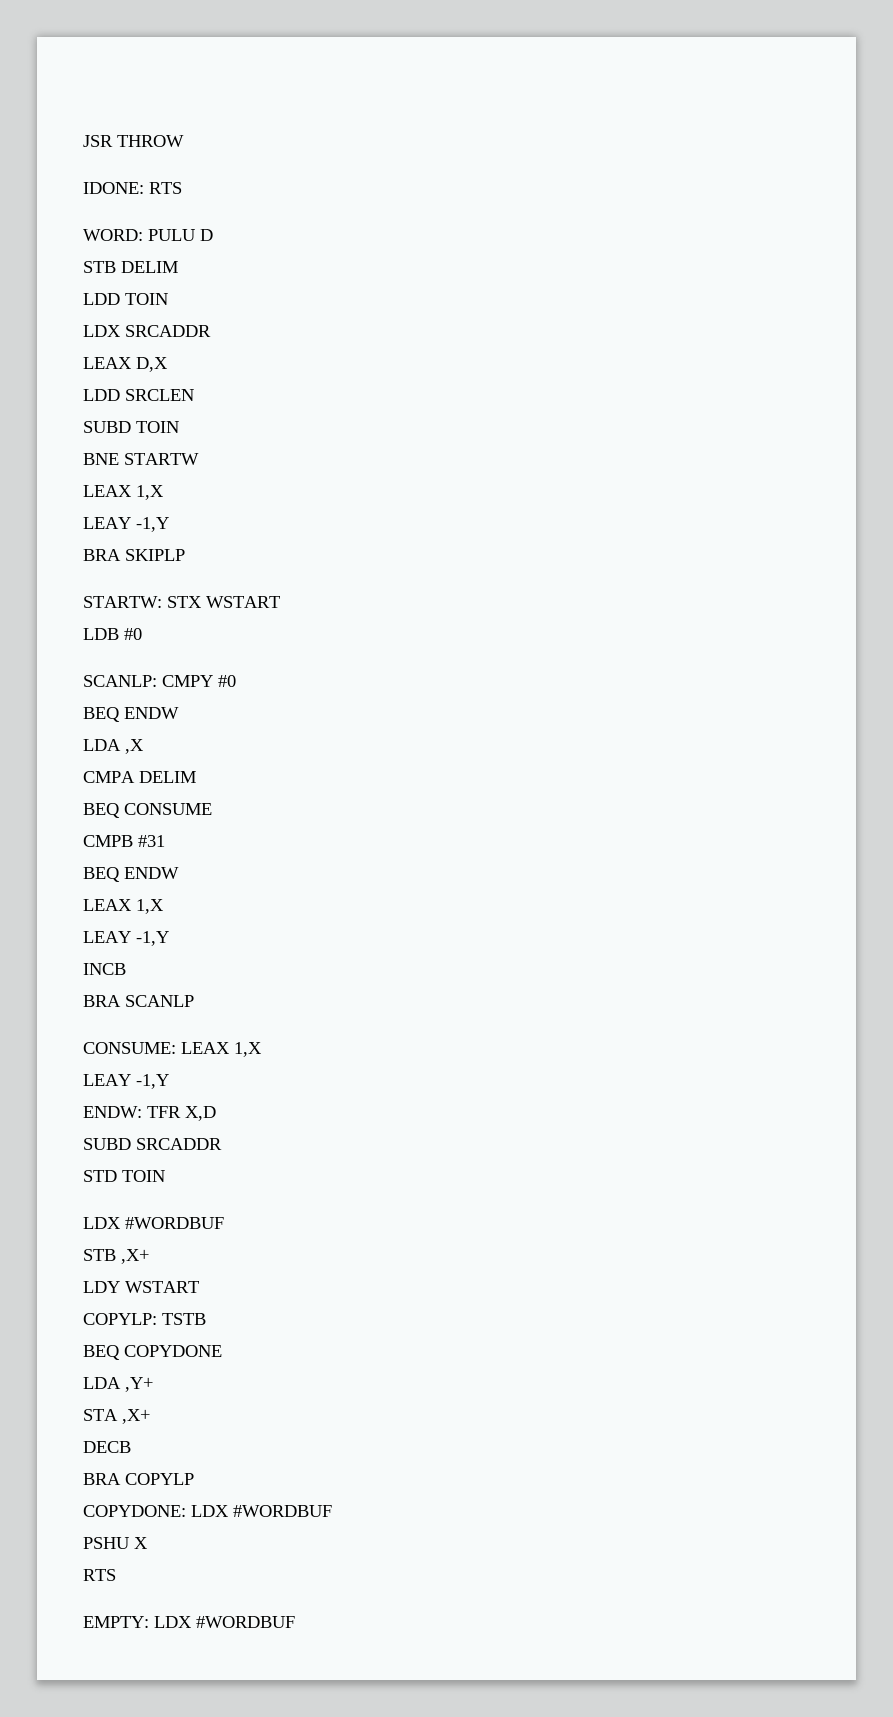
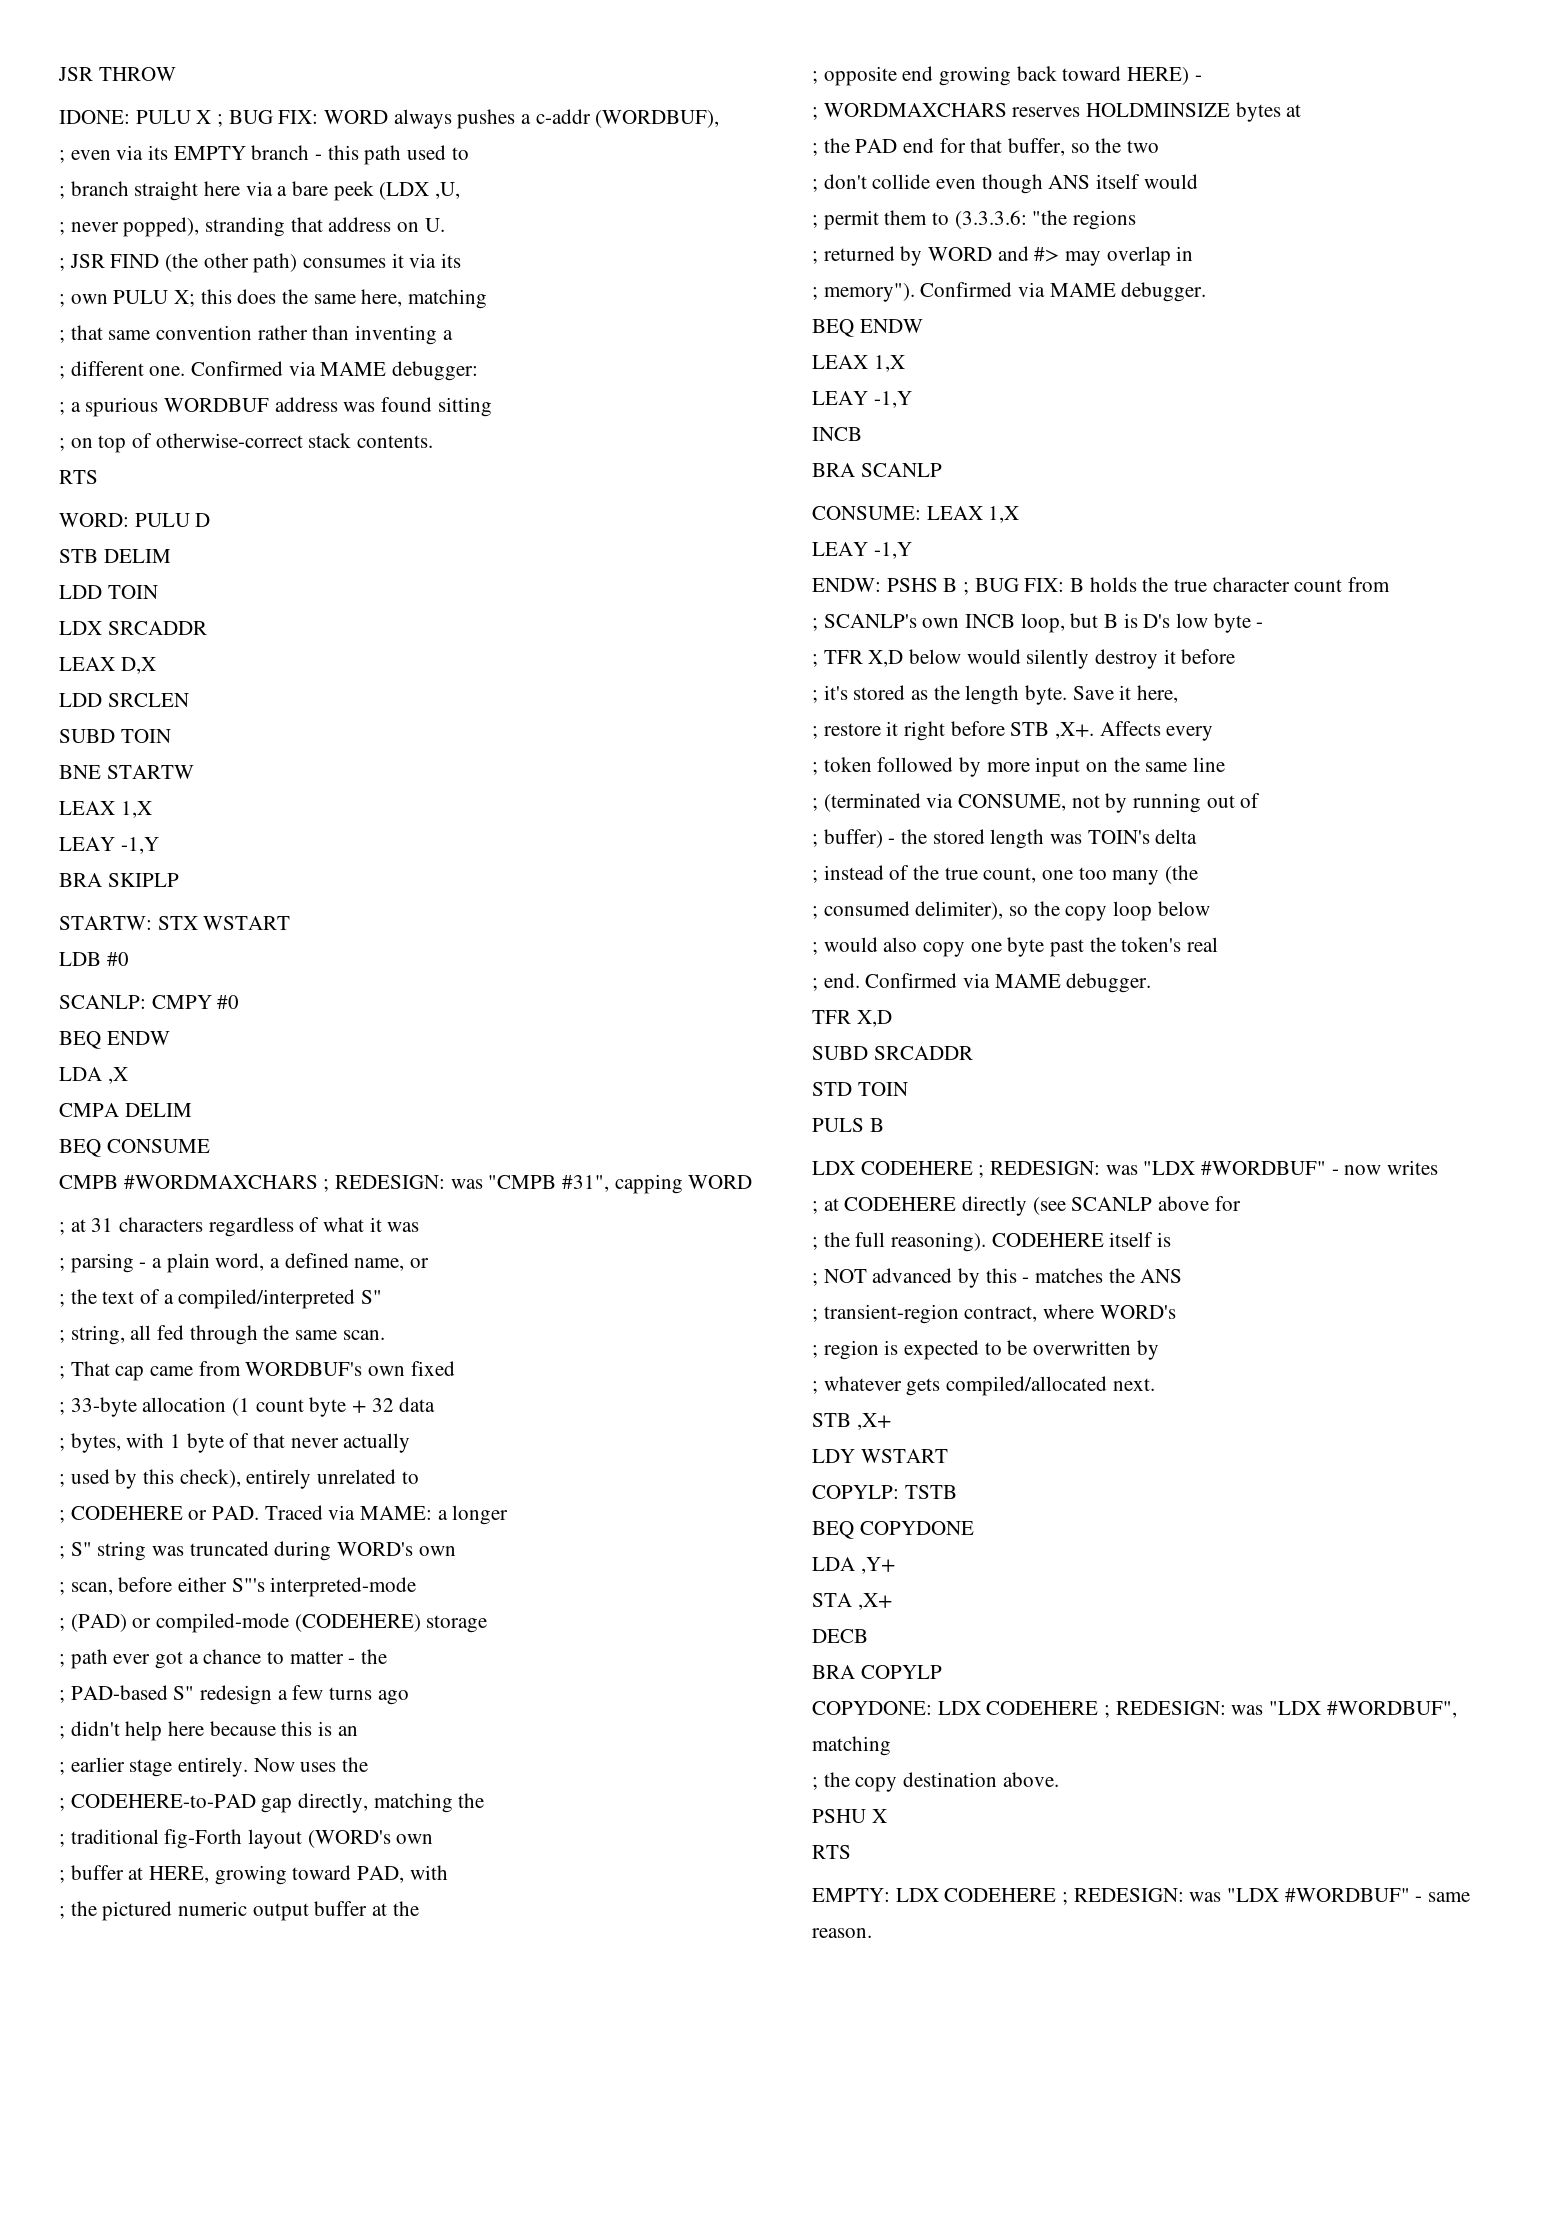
- IDONE: RTS
+ IDONE: PULU X ; BUG FIX: WORD always pushes a c-addr (WORDBUF),
+ ; even via its EMPTY branch - this path used to
+ ; branch straight here via a bare peek (LDX ,U,
+ ; never popped), stranding that address on U.
+ ; JSR FIND (the other path) consumes it via its
+ ; own PULU X; this does the same here, matching
+ ; that same convention rather than inventing a
+ ; different one. Confirmed via MAME debugger:
+ ; a spurious WORDBUF address was found sitting
+ ; on top of otherwise-correct stack contents.
+ RTS
- CMPB #31
+ CMPB #WORDMAXCHARS ; REDESIGN: was "CMPB #31", capping WORD
+ ; at 31 characters regardless of what it was
+ ; parsing - a plain word, a defined name, or
+ ; the text of a compiled/interpreted S"
+ ; string, all fed through the same scan.
+ ; That cap came from WORDBUF's own fixed
+ ; 33-byte allocation (1 count byte + 32 data
+ ; bytes, with 1 byte of that never actually
+ ; used by this check), entirely unrelated to
+ ; CODEHERE or PAD. Traced via MAME: a longer
+ ; S" string was truncated during WORD's own
+ ; scan, before either S"'s interpreted-mode
+ ; (PAD) or compiled-mode (CODEHERE) storage
+ ; path ever got a chance to matter - the
+ ; PAD-based S" redesign a few turns ago
+ ; didn't help here because this is an
+ ; earlier stage entirely. Now uses the
+ ; CODEHERE-to-PAD gap directly, matching the
+ ; traditional fig-Forth layout (WORD's own
+ ; buffer at HERE, growing toward PAD, with
+ ; the pictured numeric output buffer at the
+ ; opposite end growing back toward HERE) -
+ ; WORDMAXCHARS reserves HOLDMINSIZE bytes at
+ ; the PAD end for that buffer, so the two
+ ; don't collide even though ANS itself would
+ ; permit them to (3.3.3.6: "the regions
+ ; returned by WORD and #> may overlap in
+ ; memory"). Confirmed via MAME debugger.
- ENDW: TFR X,D
+ ENDW: PSHS B ; BUG FIX: B holds the true character count from
+ ; SCANLP's own INCB loop, but B is D's low byte -
+ ; TFR X,D below would silently destroy it before
+ ; it's stored as the length byte. Save it here,
+ ; restore it right before STB ,X+. Affects every
+ ; token followed by more input on the same line
+ ; (terminated via CONSUME, not by running out of
+ ; buffer) - the stored length was TOIN's delta
+ ; instead of the true count, one too many (the
+ ; consumed delimiter), so the copy loop below
+ ; would also copy one byte past the token's real
+ ; end. Confirmed via MAME debugger.
+ TFR X,D
  STD TOIN
- LDX #WORDBUF
+ PULS B
+ LDX CODEHERE ; REDESIGN: was "LDX #WORDBUF" - now writes
+ ; at CODEHERE directly (see SCANLP above for
+ ; the full reasoning). CODEHERE itself is
+ ; NOT advanced by this - matches the ANS
+ ; transient-region contract, where WORD's
+ ; region is expected to be overwritten by
+ ; whatever gets compiled/allocated next.
- COPYDONE: LDX #WORDBUF
+ COPYDONE: LDX CODEHERE ; REDESIGN: was "LDX #WORDBUF", matching
+ ; the copy destination above.
- EMPTY: LDX #WORDBUF
+ EMPTY: LDX CODEHERE ; REDESIGN: was "LDX #WORDBUF" - same reason.

